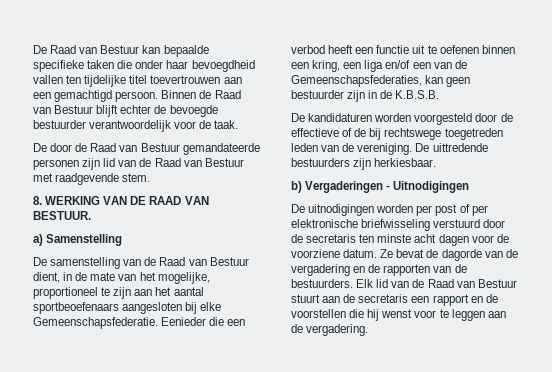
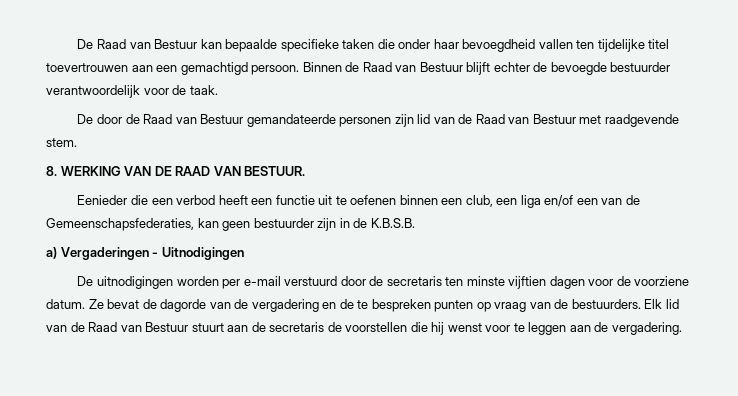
- a) Samenstelling
- De samenstelling van de Raad van Bestuur dient, in de mate van het mogelijke, proportioneel te zijn aan het aantal sportbeoefenaars aangesloten bij elke Gemeenschapsfederatie. Eenieder die een verbod heeft een functie uit te oefenen binnen een kring, een liga en/of een van de Gemeenschapsfederaties, kan geen bestuurder zijn in de K.B.S.B.
+ Eenieder die een verbod heeft een functie uit te oefenen binnen een club, een liga en/of een van de Gemeenschapsfederaties, kan geen bestuurder zijn in de K.B.S.B.
- De kandidaturen worden voorgesteld door de effectieve of de bij rechtswege toegetreden leden van de vereniging. De uittredende bestuurders zijn herkiesbaar.
- b) Vergaderingen - Uitnodigingen
+ a) Vergaderingen - Uitnodigingen
- De uitnodigingen worden per post of per elektronische briefwisseling verstuurd door de secretaris ten minste acht dagen voor de voorziene datum.
+ De uitnodigingen worden per e-mail verstuurd door de secretaris ten minste vijftien dagen voor de voorziene datum.
- Ze bevat de dagorde van de vergadering en de rapporten van de bestuurders.
+ Ze bevat de dagorde van de vergadering en de te bespreken punten op vraag van de bestuurders.
- Elk lid van de Raad van Bestuur stuurt aan de secretaris een rapport en de voorstellen die hij wenst voor te leggen aan de vergadering.
+ Elk lid van de Raad van Bestuur stuurt aan de secretaris de voorstellen die hij wenst voor te leggen aan de vergadering.

